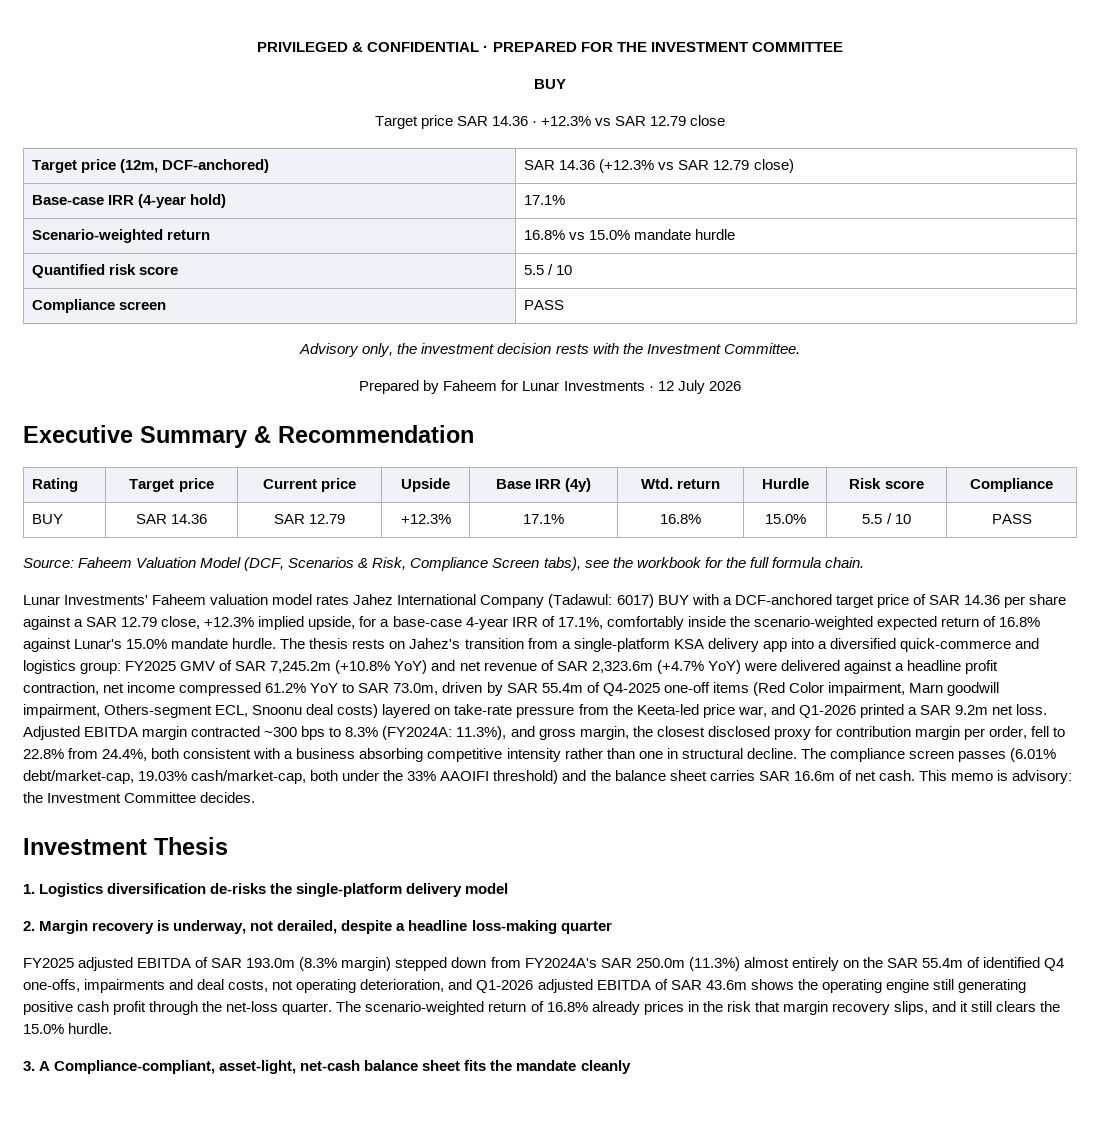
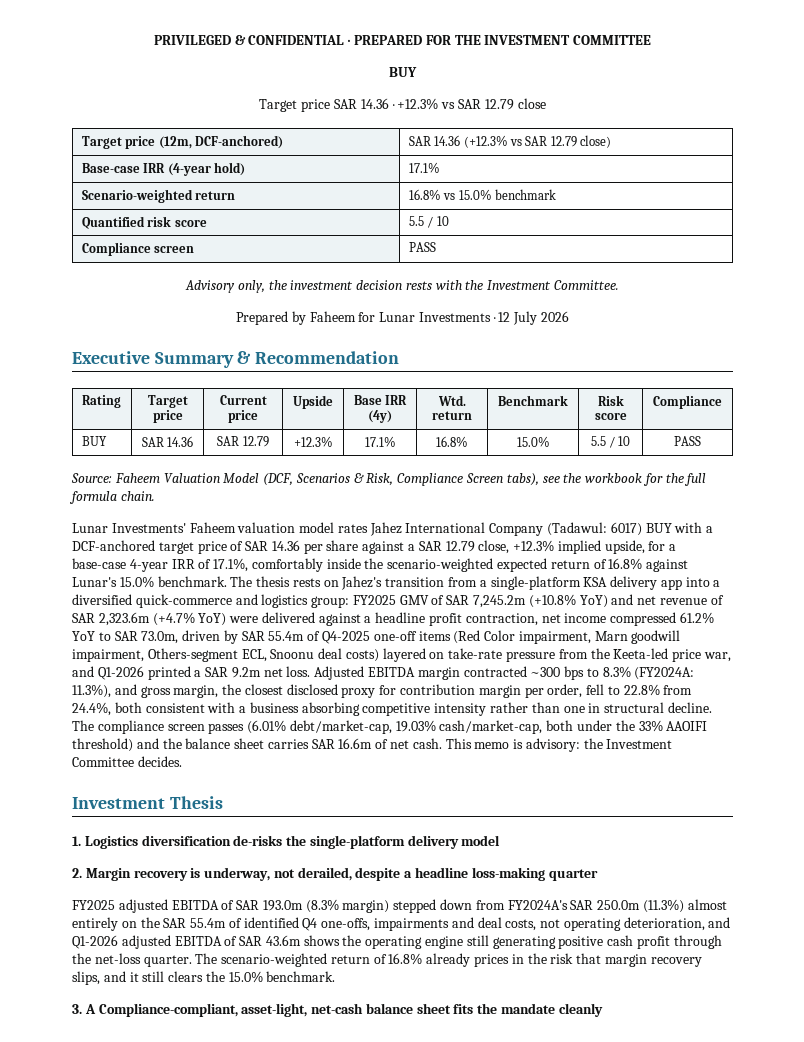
- Scenario-weighted return | 16.8% vs 15.0% mandate hurdle
+ Scenario-weighted return | 16.8% vs 15.0% benchmark
- Rating | Target price | Current price | Upside | Base IRR (4y) | Wtd. return | Hurdle | Risk score | Compliance
+ Rating | Target price | Current price | Upside | Base IRR (4y) | Wtd. return | Benchmark | Risk score | Compliance
- Lunar Investments' Faheem valuation model rates Jahez International Company (Tadawul: 6017) BUY with a DCF-anchored target price of SAR 14.36 per share against a SAR 12.79 close, +12.3% implied upside, for a base-case 4-year IRR of 17.1%, comfortably inside the scenario-weighted expected return of 16.8% against Lunar's 15.0% mandate hurdle.
+ Lunar Investments' Faheem valuation model rates Jahez International Company (Tadawul: 6017) BUY with a DCF-anchored target price of SAR 14.36 per share against a SAR 12.79 close, +12.3% implied upside, for a base-case 4-year IRR of 17.1%, comfortably inside the scenario-weighted expected return of 16.8% against Lunar's 15.0% benchmark.
- The scenario-weighted return of 16.8% already prices in the risk that margin recovery slips, and it still clears the 15.0% hurdle.
+ The scenario-weighted return of 16.8% already prices in the risk that margin recovery slips, and it still clears the 15.0% benchmark.

